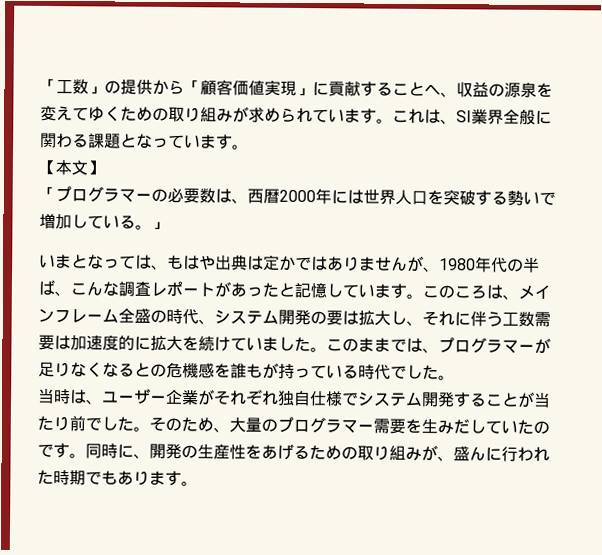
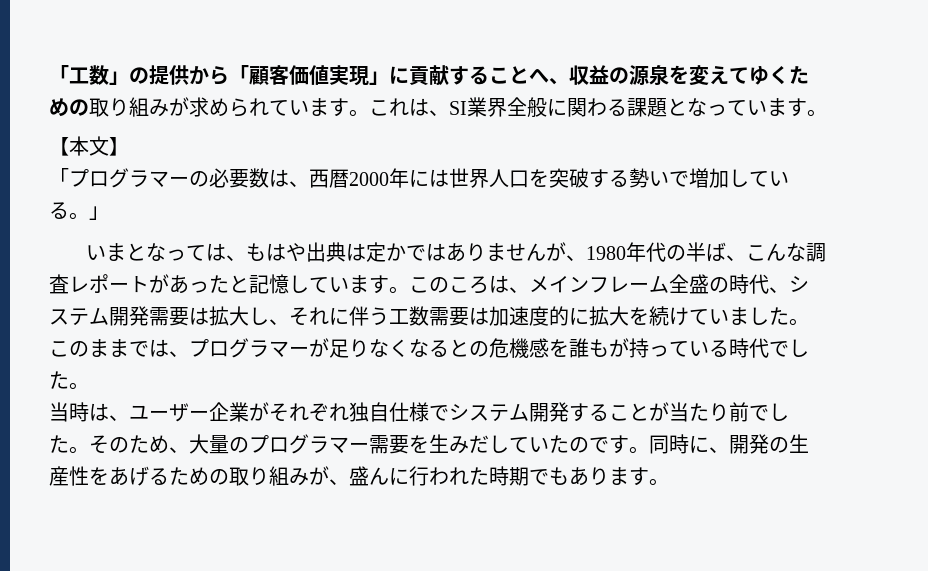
- このころは、メインフレーム全盛の時代、システム開発の要は拡大し、それに伴う工数需要は加速度的に拡大を続けていました。
+ このころは、メインフレーム全盛の時代、システム開発需要は拡大し、それに伴う工数需要は加速度的に拡大を続けていました。

